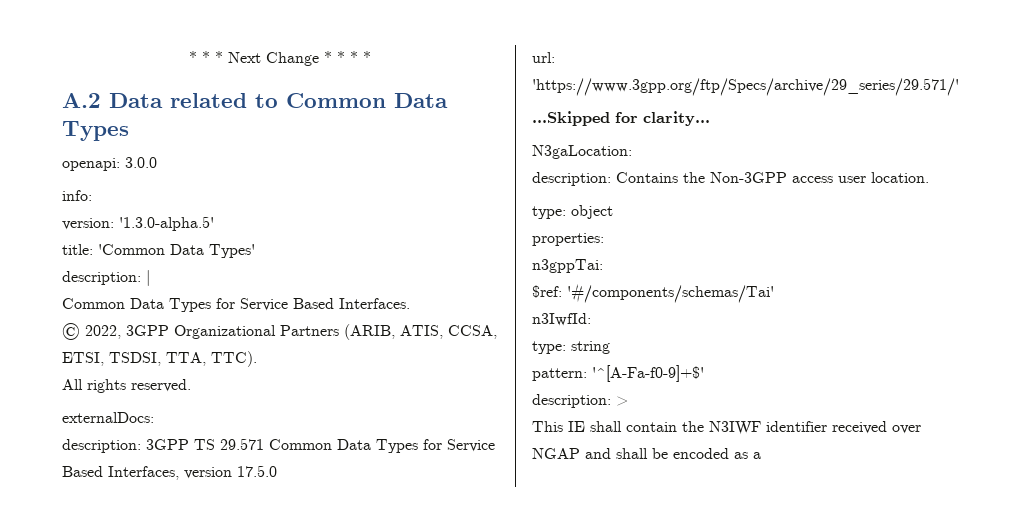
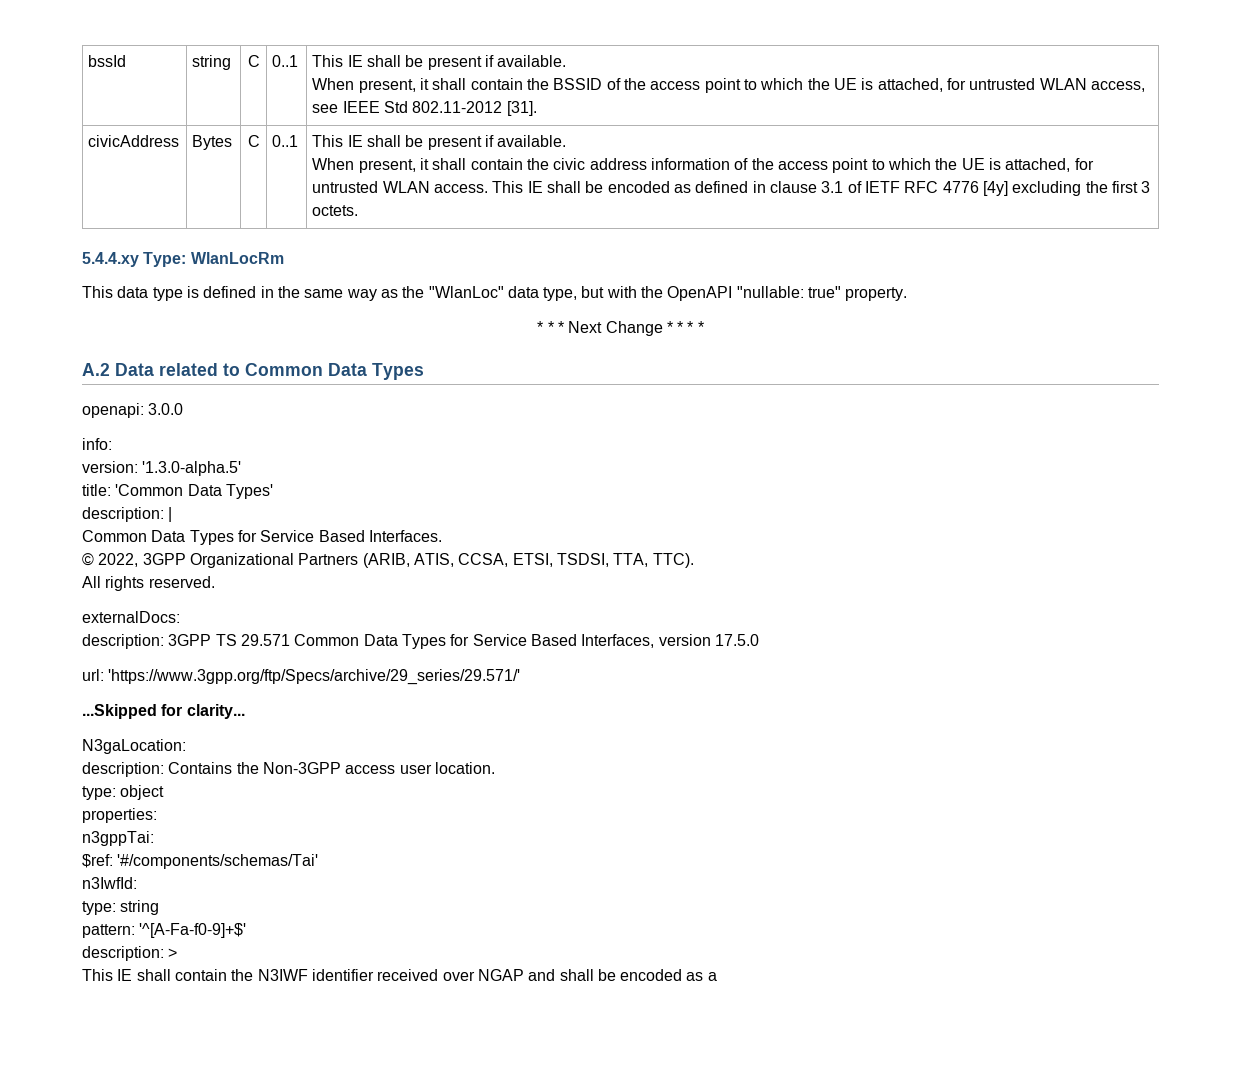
+ bssId | string | C | 0..1 | This IE shall be present if available.
+ When present, it shall contain the BSSID of the access point to which the UE is attached, for untrusted WLAN access, see IEEE Std 802.11-2012 [31].
+ civicAddress | Bytes | C | 0..1 | This IE shall be present if available.
+ When present, it shall contain the civic address information of the access point to which the UE is attached, for untrusted WLAN access. This IE shall be encoded as defined in clause 3.1 of IETF RFC 4776 [4y] excluding the first 3 octets.
+ 5.4.4.xy Type: WlanLocRm
+ This data type is defined in the same way as the "WlanLoc" data type, but with the OpenAPI "nullable: true" property.

